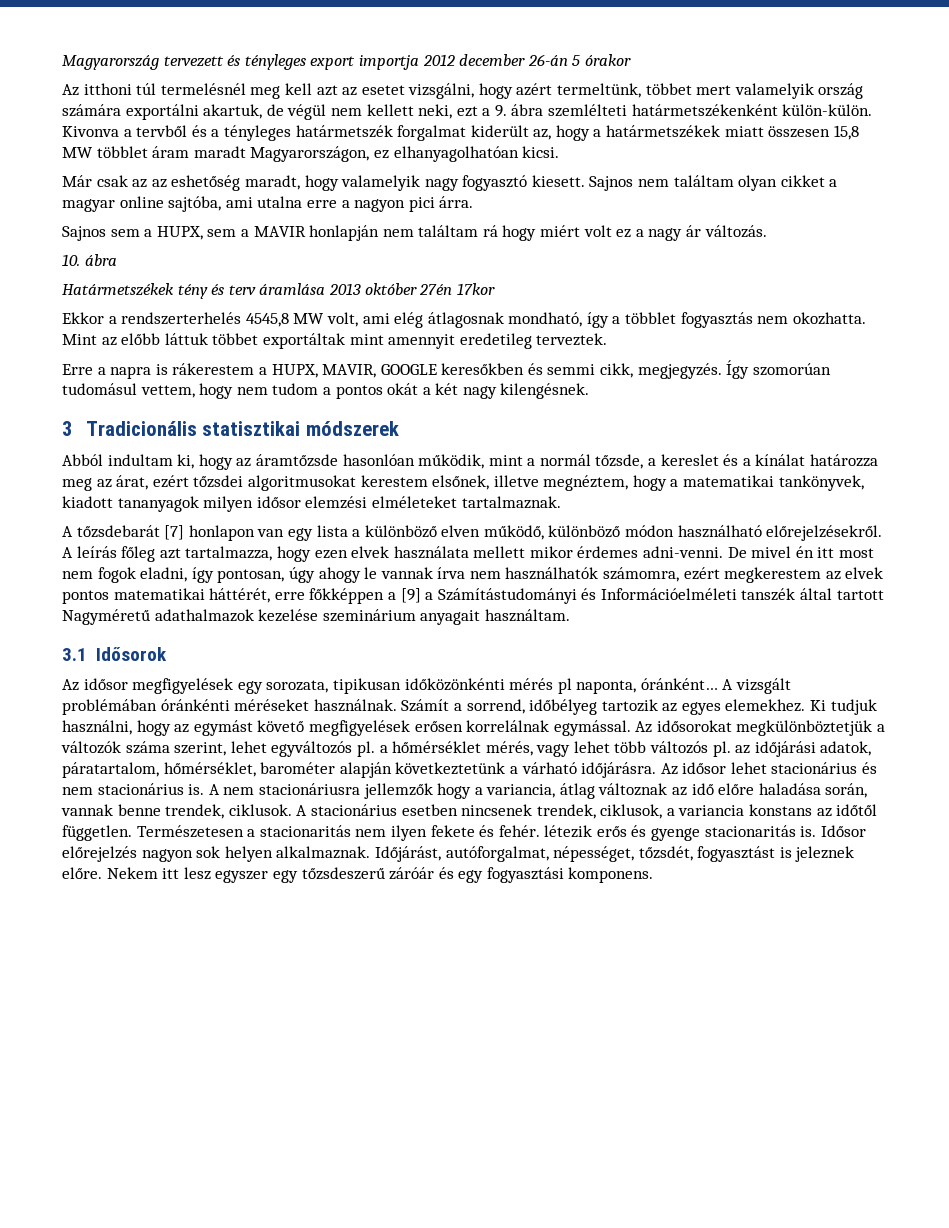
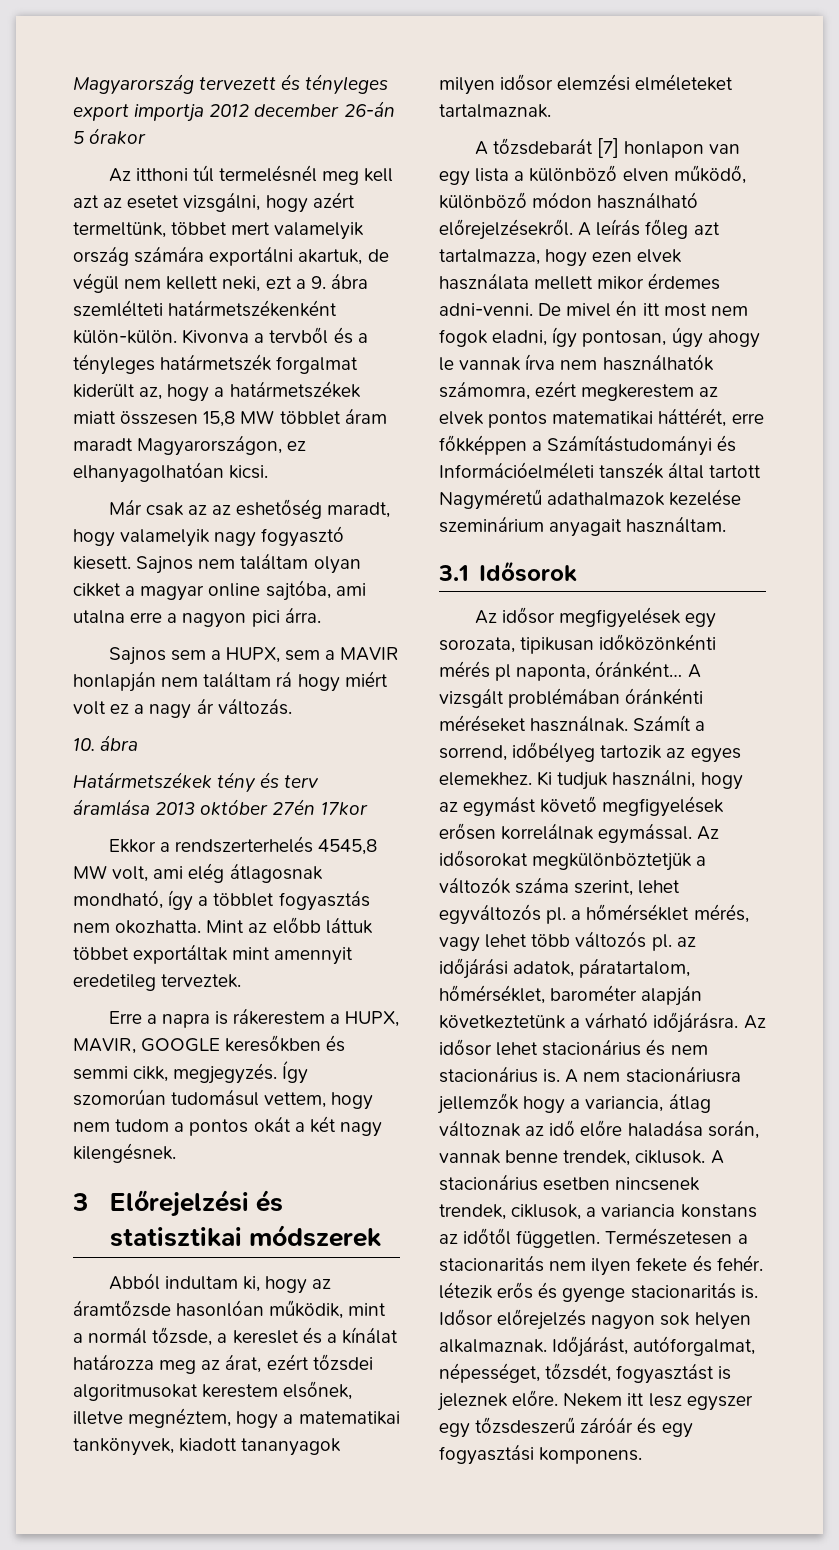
- 3 Tradicionális statisztikai módszerek
+ 3 Előrejelzési és statisztikai módszerek
- De mivel én itt most nem fogok eladni, így pontosan, úgy ahogy le vannak írva nem használhatók számomra, ezért megkerestem az elvek pontos matematikai háttérét, erre főkképpen a [9] a Számítástudományi és Információelméleti tanszék által tartott Nagyméretű adathalmazok kezelése szeminárium anyagait használtam.
+ De mivel én itt most nem fogok eladni, így pontosan, úgy ahogy le vannak írva nem használhatók számomra, ezért megkerestem az elvek pontos matematikai háttérét, erre főkképpen a Számítástudományi és Információelméleti tanszék által tartott Nagyméretű adathalmazok kezelése szeminárium anyagait használtam.

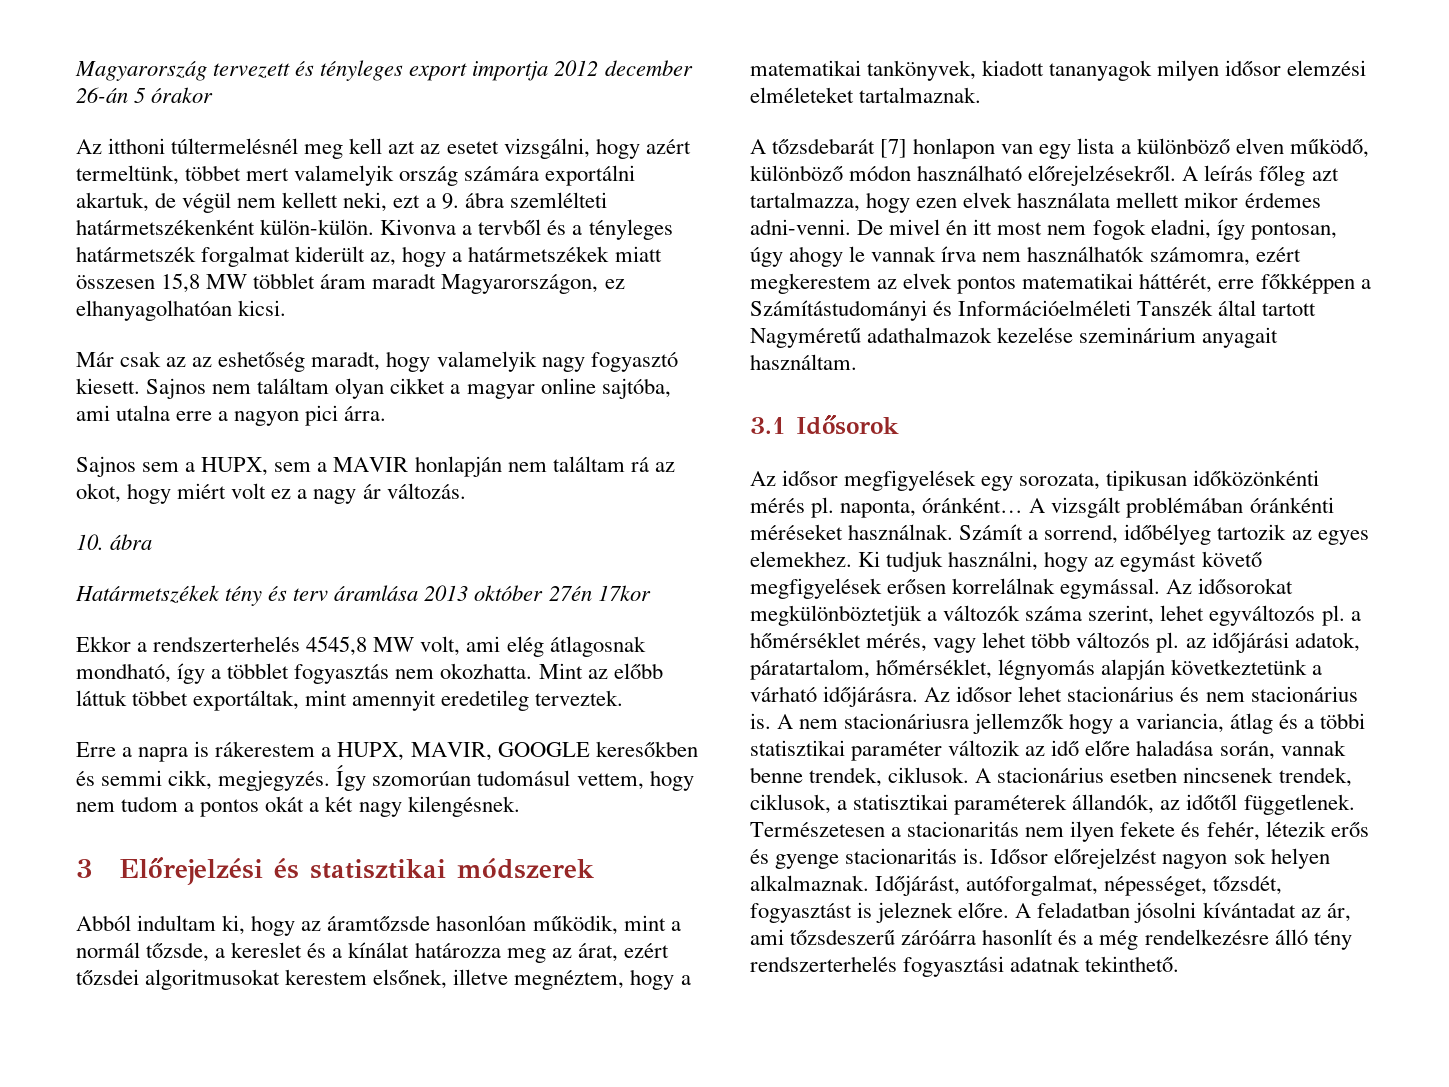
- Az itthoni túl termelésnél meg kell azt az esetet vizsgálni, hogy azért termeltünk, többet mert valamelyik ország számára exportálni akartuk, de végül nem kellett neki, ezt a 9. ábra szemlélteti határmetszékenként külön-külön.
+ Az itthoni túltermelésnél meg kell azt az esetet vizsgálni, hogy azért termeltünk, többet mert valamelyik ország számára exportálni akartuk, de végül nem kellett neki, ezt a 9. ábra szemlélteti határmetszékenként külön-külön.
- Sajnos sem a HUPX, sem a MAVIR honlapján nem találtam rá hogy miért volt ez a nagy ár változás.
+ Sajnos sem a HUPX, sem a MAVIR honlapján nem találtam rá az okot, hogy miért volt ez a nagy ár változás.
- Mint az előbb láttuk többet exportáltak mint amennyit eredetileg terveztek.
+ Mint az előbb láttuk többet exportáltak, mint amennyit eredetileg terveztek.
- De mivel én itt most nem fogok eladni, így pontosan, úgy ahogy le vannak írva nem használhatók számomra, ezért megkerestem az elvek pontos matematikai háttérét, erre főkképpen a Számítástudományi és Információelméleti tanszék által tartott Nagyméretű adathalmazok kezelése szeminárium anyagait használtam.
+ De mivel én itt most nem fogok eladni, így pontosan, úgy ahogy le vannak írva nem használhatók számomra, ezért megkerestem az elvek pontos matematikai háttérét, erre főkképpen a Számítástudományi és Információelméleti Tanszék által tartott Nagyméretű adathalmazok kezelése szeminárium anyagait használtam.
- Az idősor megfigyelések egy sorozata, tipikusan időközönkénti mérés pl naponta, óránként…
+ Az idősor megfigyelések egy sorozata, tipikusan időközönkénti mérés pl. naponta, óránként…
- Az idősorokat megkülönböztetjük a változók száma szerint, lehet egyváltozós pl. a hőmérséklet mérés, vagy lehet több változós pl. az időjárási adatok, páratartalom, hőmérséklet, barométer alapján következtetünk a várható időjárásra.
+ Az idősorokat megkülönböztetjük a változók száma szerint, lehet egyváltozós pl. a hőmérséklet mérés, vagy lehet több változós pl. az időjárási adatok, páratartalom, hőmérséklet, légnyomás alapján következtetünk a várható időjárásra.
- A nem stacionáriusra jellemzők hogy a variancia, átlag változnak az idő előre haladása során, vannak benne trendek, ciklusok.
+ A nem stacionáriusra jellemzők hogy a variancia, átlag és a többi statisztikai paraméter változik az idő előre haladása során, vannak benne trendek, ciklusok.
- A stacionárius esetben nincsenek trendek, ciklusok, a variancia konstans az időtől független.
+ A stacionárius esetben nincsenek trendek, ciklusok, a statisztikai paraméterek állandók, az időtől függetlenek.
- Természetesen a stacionaritás nem ilyen fekete és fehér. létezik erős és gyenge stacionaritás is.
+ Természetesen a stacionaritás nem ilyen fekete és fehér, létezik erős és gyenge stacionaritás is.
- Idősor előrejelzés nagyon sok helyen alkalmaznak.
+ Idősor előrejelzést nagyon sok helyen alkalmaznak.
- Nekem itt lesz egyszer egy tőzsdeszerű záróár és egy fogyasztási komponens.
+ A feladatban jósolni kívántadat az ár, ami tőzsdeszerű záróárra hasonlít és a még rendelkezésre álló tény rendszerterhelés fogyasztási adatnak tekinthető.

